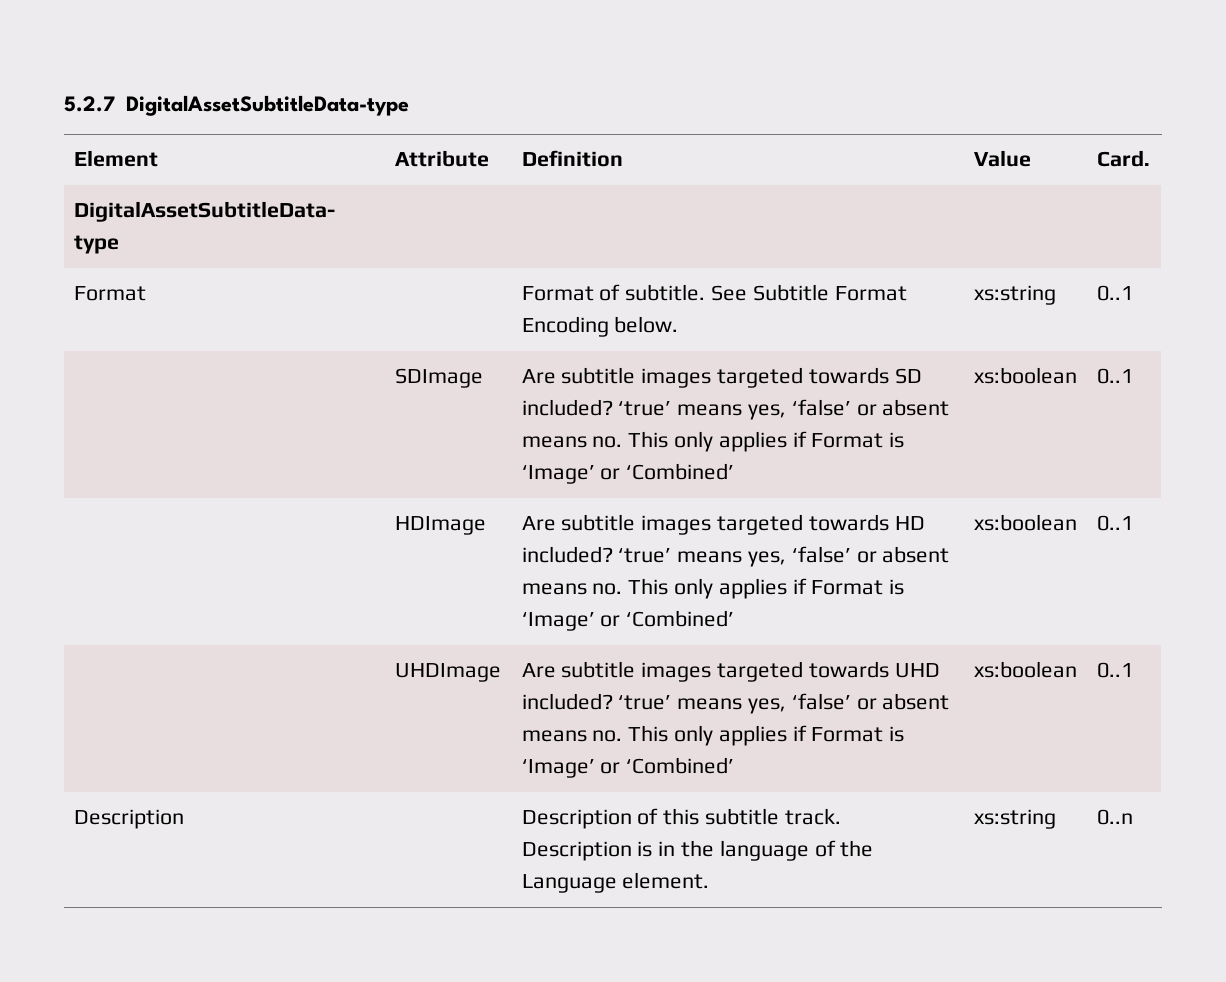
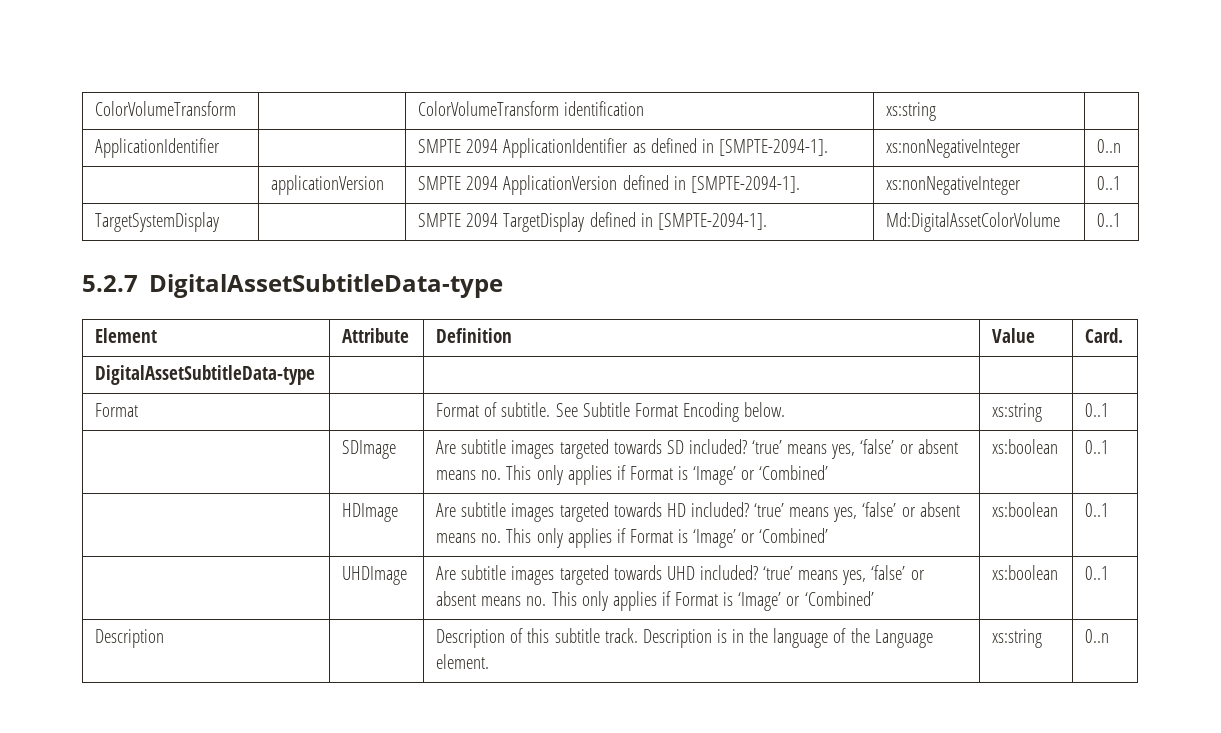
+ ColorVolumeTransform | | ColorVolumeTransform identification | xs:string |
+ ApplicationIdentifier | | SMPTE 2094 ApplicationIdentifier as defined in [SMPTE-2094-1]. | xs:nonNegativeInteger | 0..n
+ | applicationVersion | SMPTE 2094 ApplicationVersion defined in [SMPTE-2094-1]. | xs:nonNegativeInteger | 0..1
+ TargetSystemDisplay | | SMPTE 2094 TargetDisplay defined in [SMPTE-2094-1]. | Md:DigitalAssetColorVolume | 0..1

